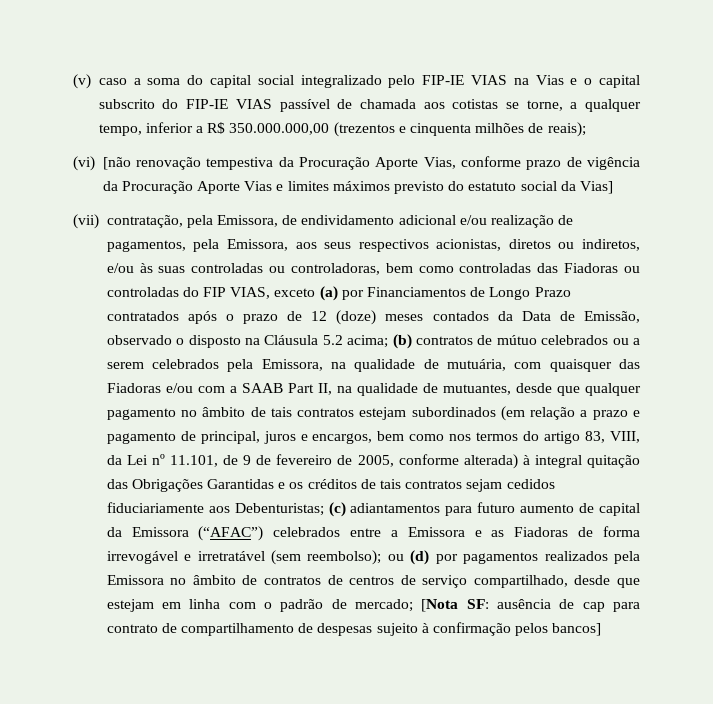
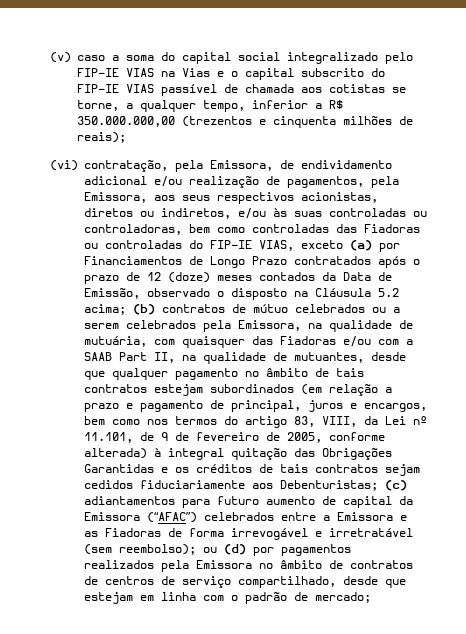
- (vi) [não renovação tempestiva da Procuração Aporte Vias, conforme prazo de vigência da Procuração Aporte Vias e limites máximos previsto do estatuto social da Vias]
- (vii) contratação, pela Emissora, de endividamento adicional e/ou realização de pagamentos, pela Emissora, aos seus respectivos acionistas, diretos ou indiretos, e/ou às suas controladas ou controladoras, bem como controladas das Fiadoras ou controladas do FIP VIAS, exceto (a) por Financiamentos de Longo Prazo contratados após o prazo de 12 (doze) meses contados da Data de Emissão, observado o disposto na Cláusula 5.2 acima;
+ (vi) contratação, pela Emissora, de endividamento adicional e/ou realização de pagamentos, pela Emissora, aos seus respectivos acionistas, diretos ou indiretos, e/ou às suas controladas ou controladoras, bem como controladas das Fiadoras ou controladas do FIP-IE VIAS, exceto (a) por Financiamentos de Longo Prazo contratados após o prazo de 12 (doze) meses contados da Data de Emissão, observado o disposto na Cláusula 5.2 acima;
- [Nota SF: ausência de cap para contrato de compartilhamento de despesas sujeito à confirmação pelos bancos]

